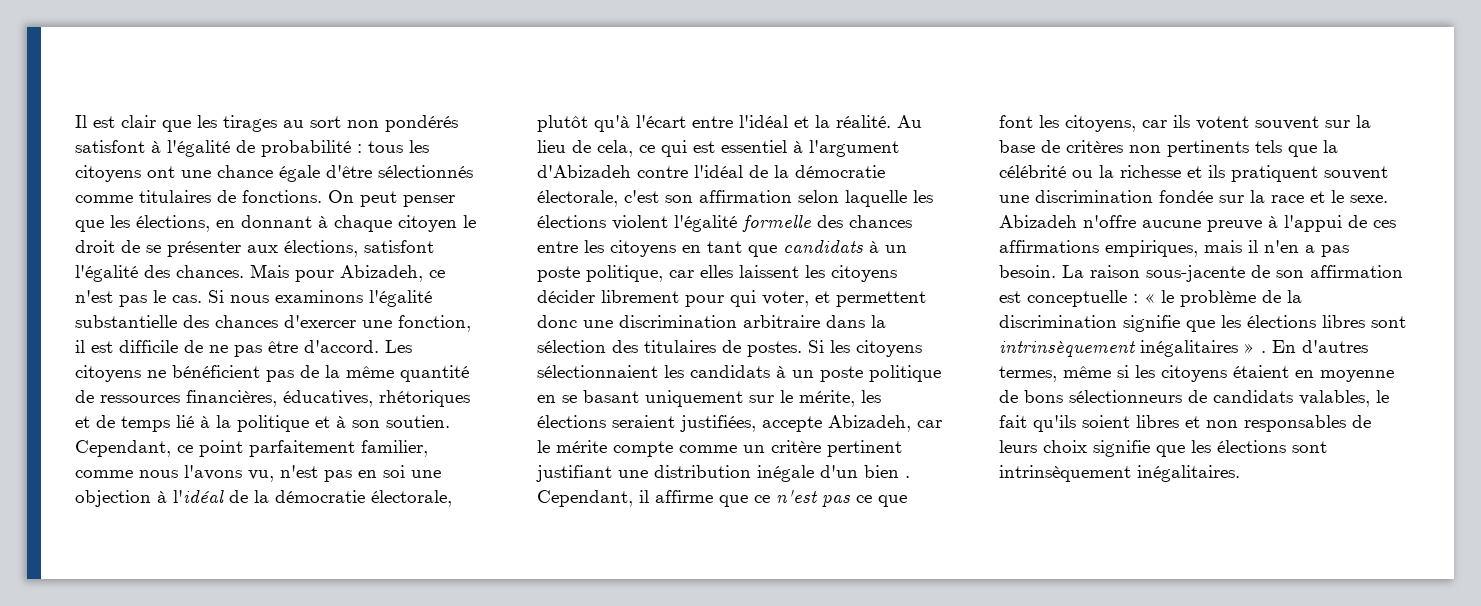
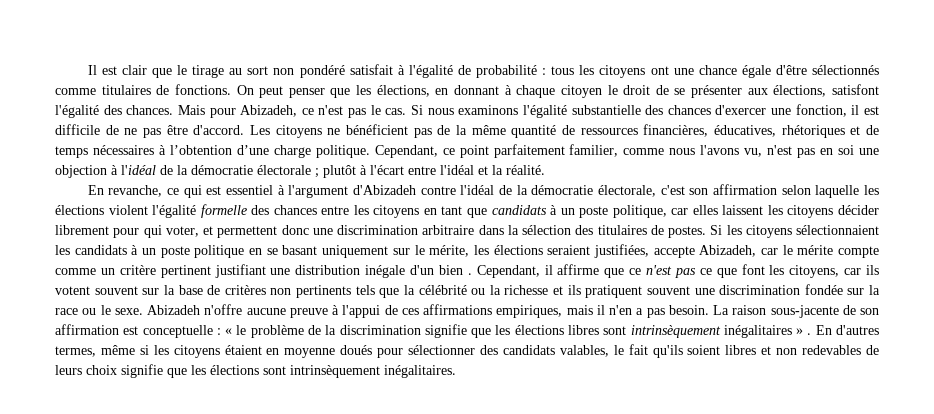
- Il est clair que les tirages au sort non pondérés satisfont à l'égalité de probabilité : tous les citoyens ont une chance égale d'être sélectionnés comme titulaires de fonctions.
+ Il est clair que le tirage au sort non pondéré satisfait à l'égalité de probabilité : tous les citoyens ont une chance égale d'être sélectionnés comme titulaires de fonctions.
- Les citoyens ne bénéficient pas de la même quantité de ressources financières, éducatives, rhétoriques et de temps lié à la politique et à son soutien.
+ Les citoyens ne bénéficient pas de la même quantité de ressources financières, éducatives, rhétoriques et de temps nécessaires à l’obtention d’une charge politique.
- Cependant, ce point parfaitement familier, comme nous l'avons vu, n'est pas en soi une objection à l'idéal de la démocratie électorale, plutôt qu'à l'écart entre l'idéal et la réalité. Au lieu de cela, ce qui est essentiel à l'argument d'Abizadeh contre l'idéal de la démocratie électorale, c'est son affirmation selon laquelle les élections violent l'égalité formelle des chances entre les citoyens en tant que candidats à un poste politique, car elles laissent les citoyens décider librement pour qui voter, et permettent donc une discrimination arbitraire dans la sélection des titulaires de postes.
+ Cependant, ce point parfaitement familier, comme nous l'avons vu, n'est pas en soi une objection à l'idéal de la démocratie électorale ; plutôt à l'écart entre l'idéal et la réalité.
+ En revanche, ce qui est essentiel à l'argument d'Abizadeh contre l'idéal de la démocratie électorale, c'est son affirmation selon laquelle les élections violent l'égalité formelle des chances entre les citoyens en tant que candidats à un poste politique, car elles laissent les citoyens décider librement pour qui voter, et permettent donc une discrimination arbitraire dans la sélection des titulaires de postes.
- Cependant, il affirme que ce n'est pas ce que font les citoyens, car ils votent souvent sur la base de critères non pertinents tels que la célébrité ou la richesse et ils pratiquent souvent une discrimination fondée sur la race et le sexe.
+ Cependant, il affirme que ce n'est pas ce que font les citoyens, car ils votent souvent sur la base de critères non pertinents tels que la célébrité ou la richesse et ils pratiquent souvent une discrimination fondée sur la race ou le sexe.
- En d'autres termes, même si les citoyens étaient en moyenne de bons sélectionneurs de candidats valables, le fait qu'ils soient libres et non responsables de leurs choix signifie que les élections sont intrinsèquement inégalitaires.
+ En d'autres termes, même si les citoyens étaient en moyenne doués pour sélectionner des candidats valables, le fait qu'ils soient libres et non redevables de leurs choix signifie que les élections sont intrinsèquement inégalitaires.

